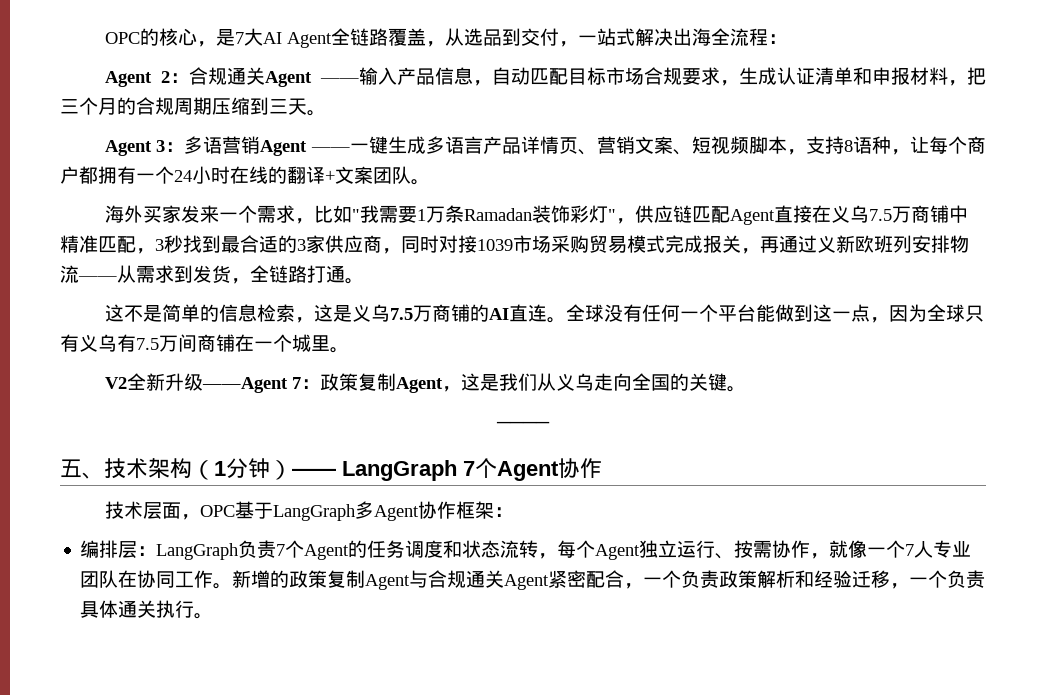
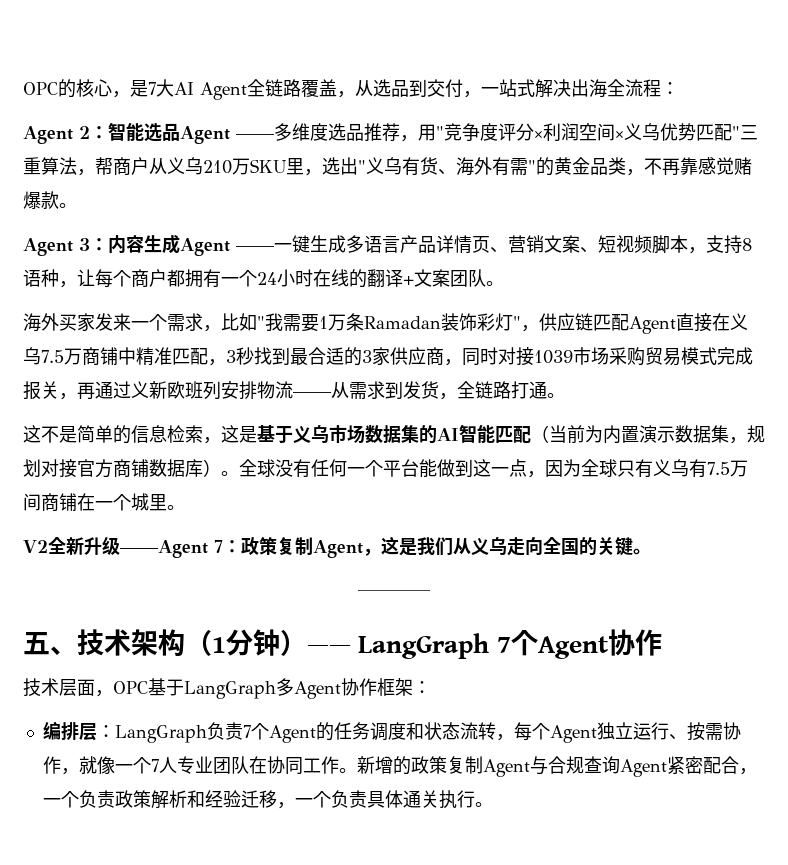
- Agent 2：合规通关Agent ——输入产品信息，自动匹配目标市场合规要求，生成认证清单和申报材料，把三个月的合规周期压缩到三天。
+ Agent 2：智能选品Agent ——多维度选品推荐，用"竞争度评分×利润空间×义乌优势匹配"三重算法，帮商户从义乌210万SKU里，选出"义乌有货、海外有需"的黄金品类，不再靠感觉赌爆款。
- Agent 3：多语营销Agent ——一键生成多语言产品详情页、营销文案、短视频脚本，支持8语种，让每个商户都拥有一个24小时在线的翻译+文案团队。
+ Agent 3：内容生成Agent ——一键生成多语言产品详情页、营销文案、短视频脚本，支持8语种，让每个商户都拥有一个24小时在线的翻译+文案团队。
- 这不是简单的信息检索，这是义乌7.5万商铺的AI直连。
+ 这不是简单的信息检索，这是基于义乌市场数据集的AI智能匹配（当前为内置演示数据集，规划对接官方商铺数据库）。
- 新增的政策复制Agent与合规通关Agent紧密配合，一个负责政策解析和经验迁移，一个负责具体通关执行。
+ 新增的政策复制Agent与合规查询Agent紧密配合，一个负责政策解析和经验迁移，一个负责具体通关执行。

